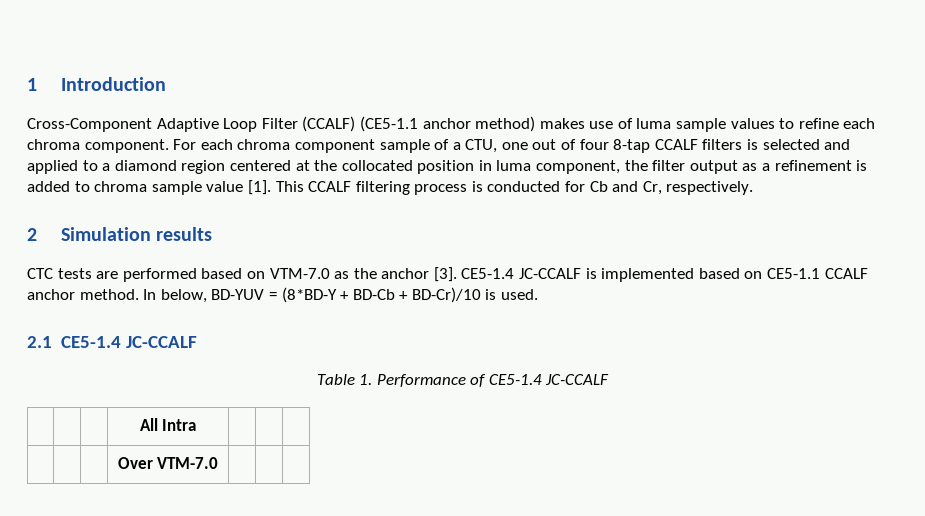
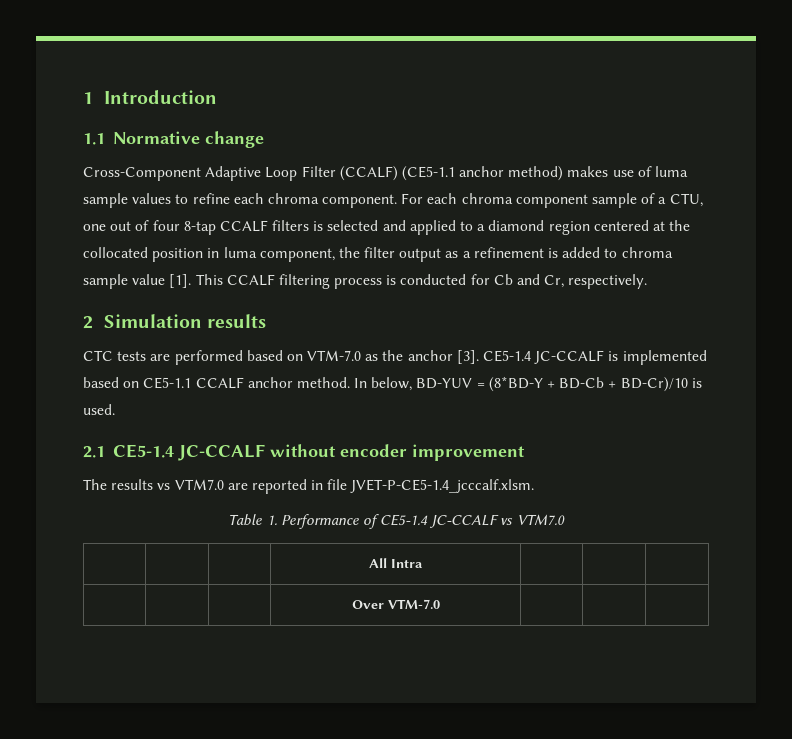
+ 1.1 Normative change
- 2.1 CE5-1.4 JC-CCALF
+ 2.1 CE5-1.4 JC-CCALF without encoder improvement
+ The results vs VTM7.0 are reported in file JVET-P-CE5-1.4_jcccalf.xlsm.
- Table 1. Performance of CE5-1.4 JC-CCALF
+ Table 1. Performance of CE5-1.4 JC-CCALF vs VTM7.0

